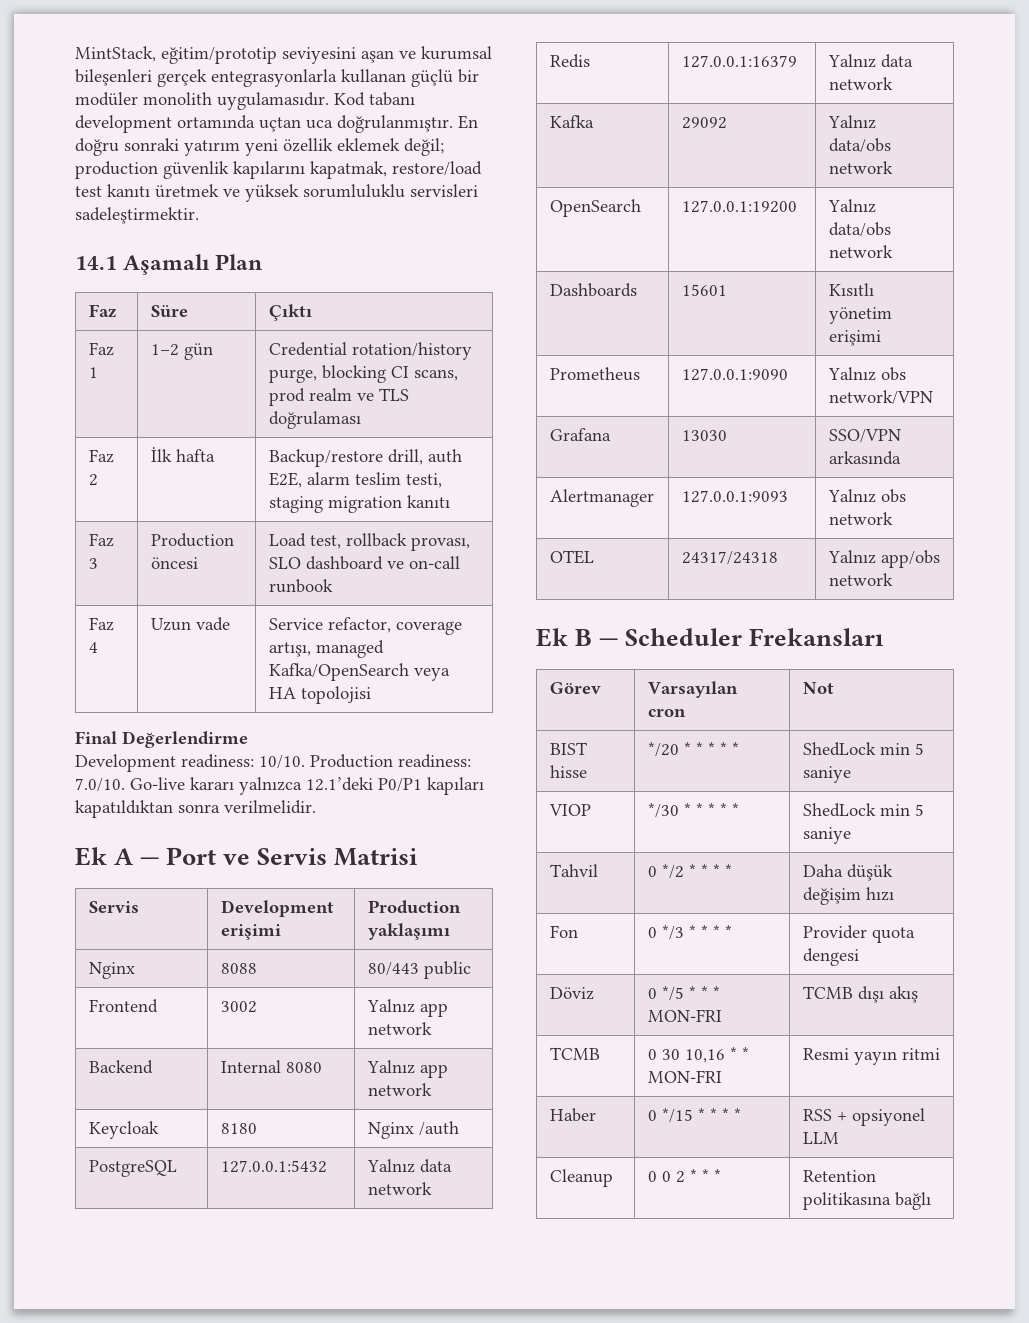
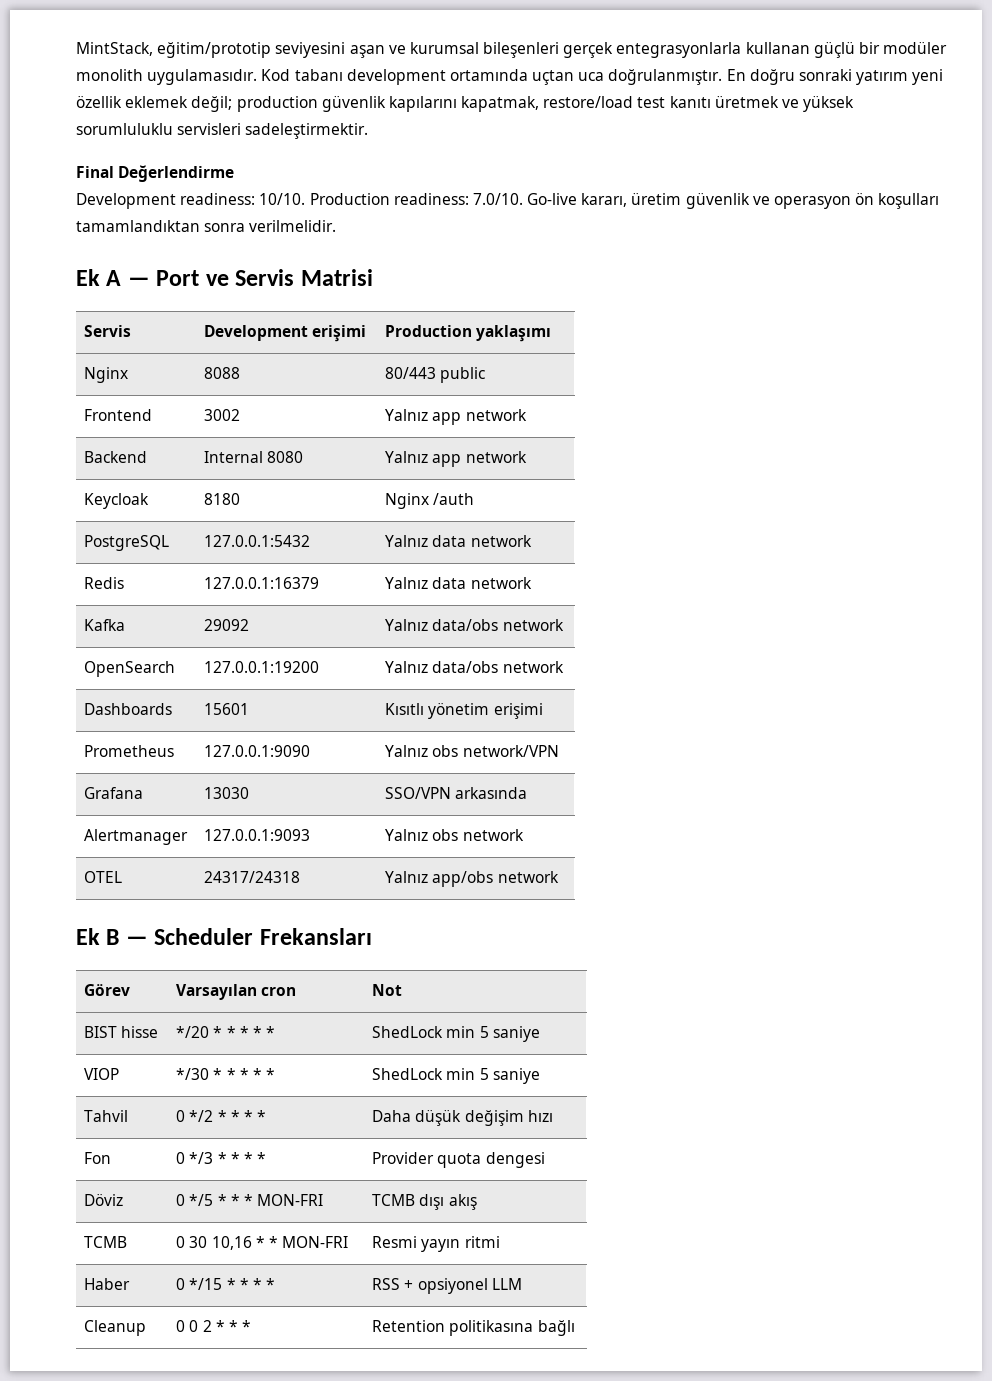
- 14.1 Aşamalı Plan
- Faz | Süre | Çıktı
- Faz 1 | 1–2 gün | Credential rotation/history purge, blocking CI scans, prod realm ve TLS doğrulaması
- Faz 2 | İlk hafta | Backup/restore drill, auth E2E, alarm teslim testi, staging migration kanıtı
- Faz 3 | Production öncesi | Load test, rollback provası, SLO dashboard ve on-call runbook
- Faz 4 | Uzun vade | Service refactor, coverage artışı, managed Kafka/OpenSearch veya HA topolojisi
- Production readiness: 7.0/10. Go-live kararı yalnızca 12.1’deki P0/P1 kapıları kapatıldıktan sonra verilmelidir.
+ Production readiness: 7.0/10. Go-live kararı, üretim güvenlik ve operasyon ön koşulları tamamlandıktan sonra verilmelidir.

